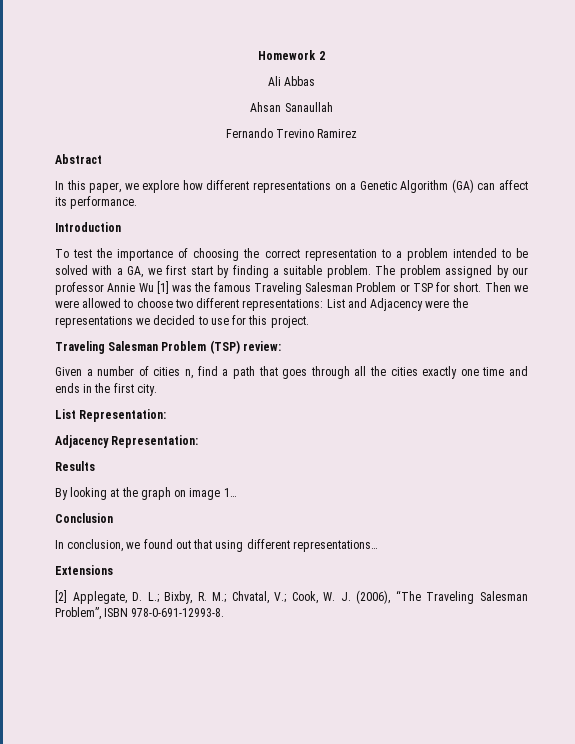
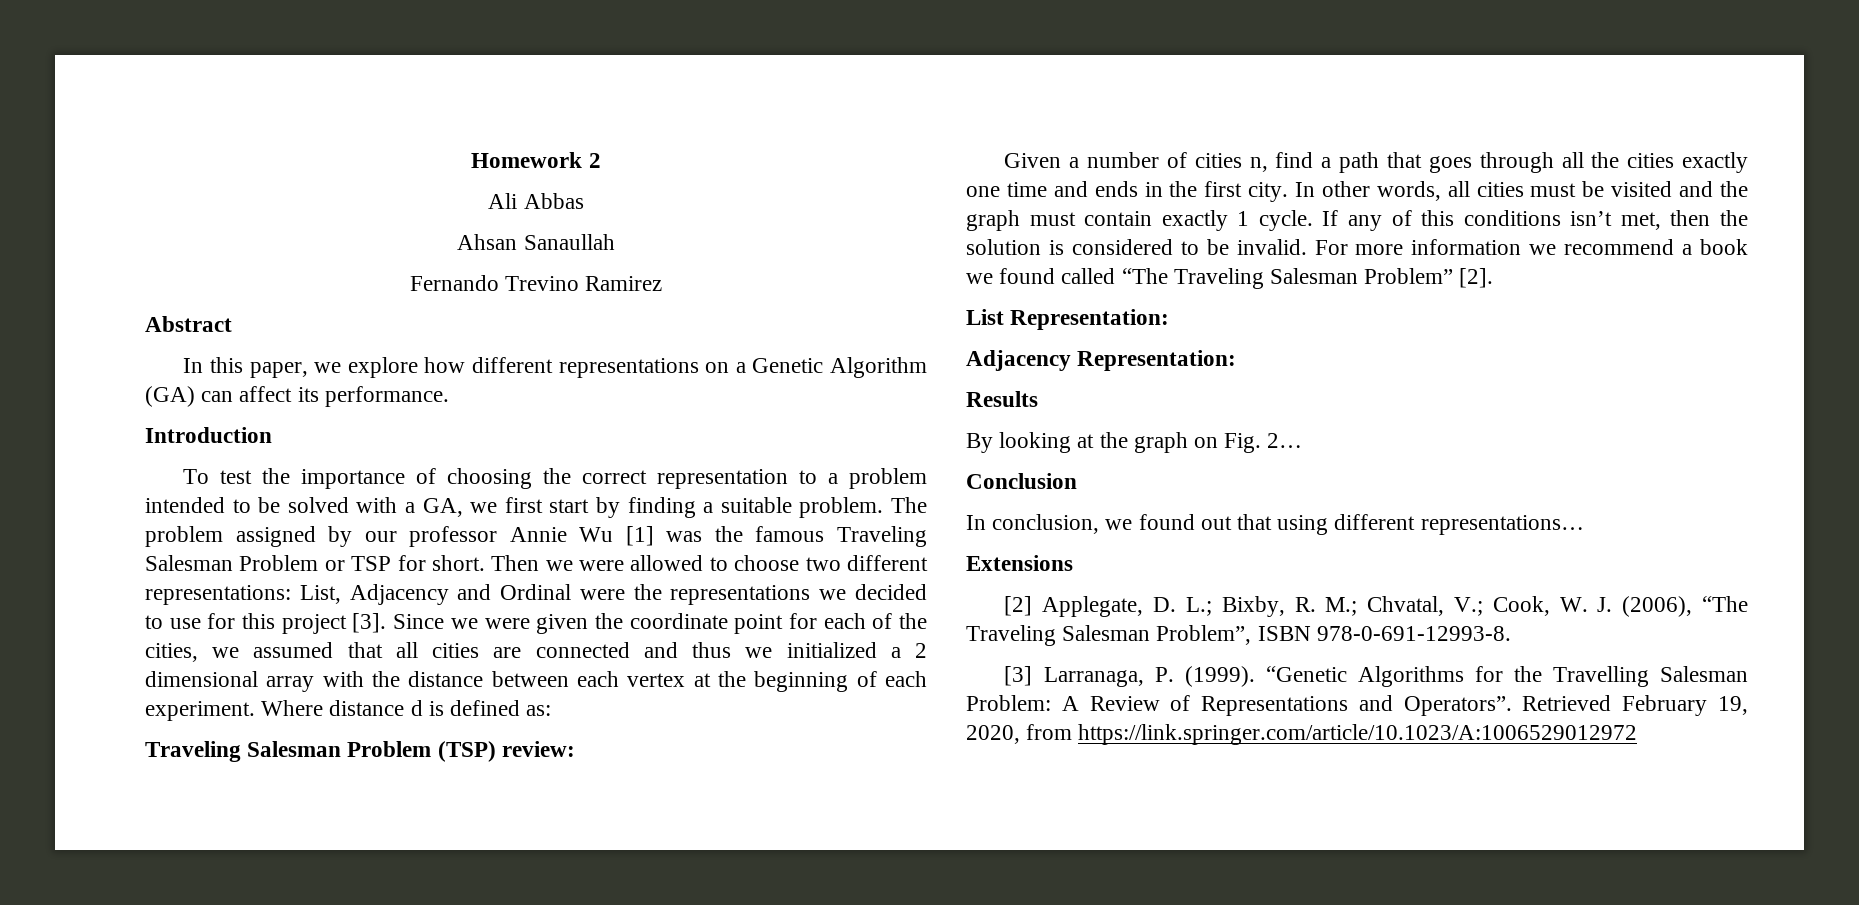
- Then we were allowed to choose two different representations: List and Adjacency were the representations we decided to use for this project.
+ Then we were allowed to choose two different representations: List, Adjacency and Ordinal were the representations we decided to use for this project [3]. Since we were given the coordinate point for each of the cities, we assumed that all cities are connected and thus we initialized a 2 dimensional array with the distance between each vertex at the beginning of each experiment. Where distance d is defined as:
+ In other words, all cities must be visited and the graph must contain exactly 1 cycle. If any of this conditions isn’t met, then the solution is considered to be invalid. For more information we recommend a book we found called “The Traveling Salesman Problem” [2].
- By looking at the graph on image 1…
+ By looking at the graph on Fig. 2…
+ [3] Larranaga, P. (1999). “Genetic Algorithms for the Travelling Salesman Problem: A Review of Representations and Operators”. Retrieved February 19, 2020, from https://link.springer.com/article/10.1023/A:1006529012972

